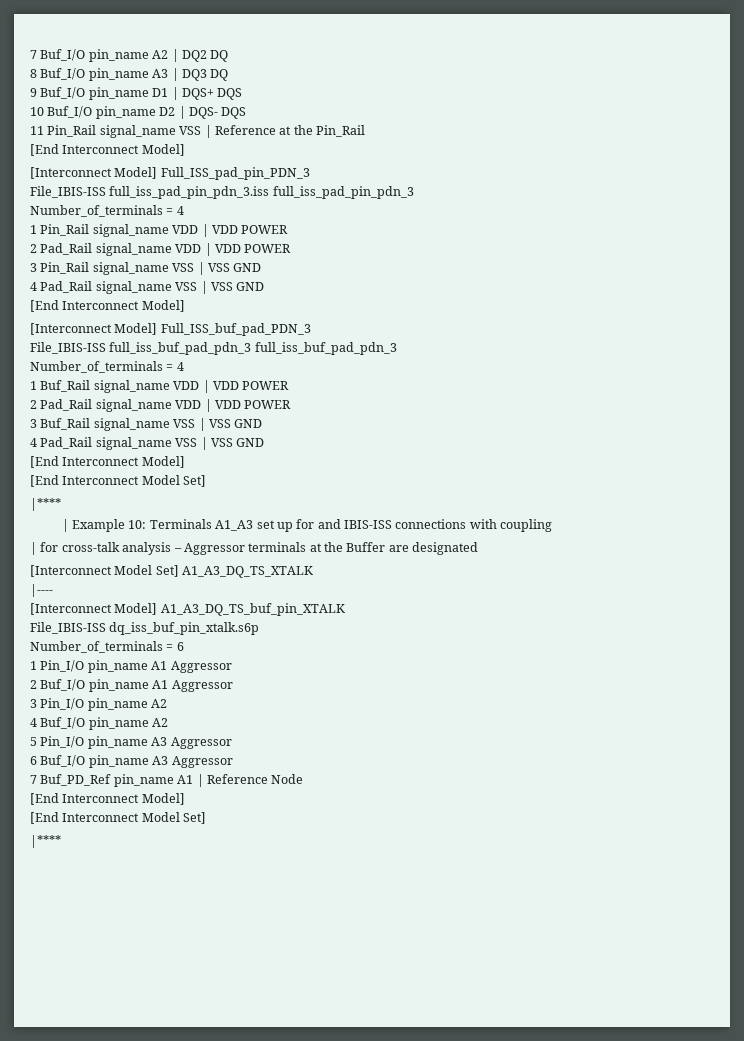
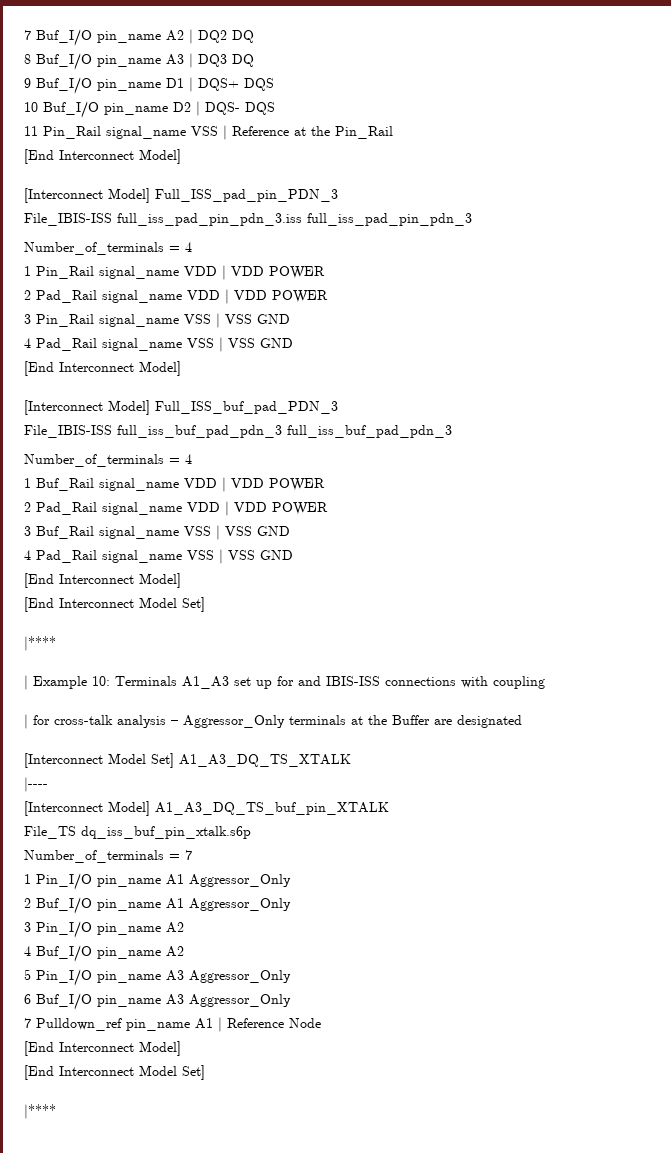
- | for cross-talk analysis – Aggressor terminals at the Buffer are designated
+ | for cross-talk analysis – Aggressor_Only terminals at the Buffer are designated
- File_IBIS-ISS dq_iss_buf_pin_xtalk.s6p
+ File_TS dq_iss_buf_pin_xtalk.s6p
- Number_of_terminals = 6
+ Number_of_terminals = 7
- 1 Pin_I/O pin_name A1 Aggressor
+ 1 Pin_I/O pin_name A1 Aggressor_Only
- 2 Buf_I/O pin_name A1 Aggressor
+ 2 Buf_I/O pin_name A1 Aggressor_Only
- 5 Pin_I/O pin_name A3 Aggressor
+ 5 Pin_I/O pin_name A3 Aggressor_Only
- 6 Buf_I/O pin_name A3 Aggressor
- 7 Buf_PD_Ref pin_name A1 | Reference Node
+ 6 Buf_I/O pin_name A3 Aggressor_Only
+ 7 Pulldown_ref pin_name A1 | Reference Node

